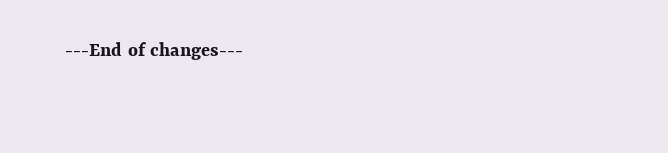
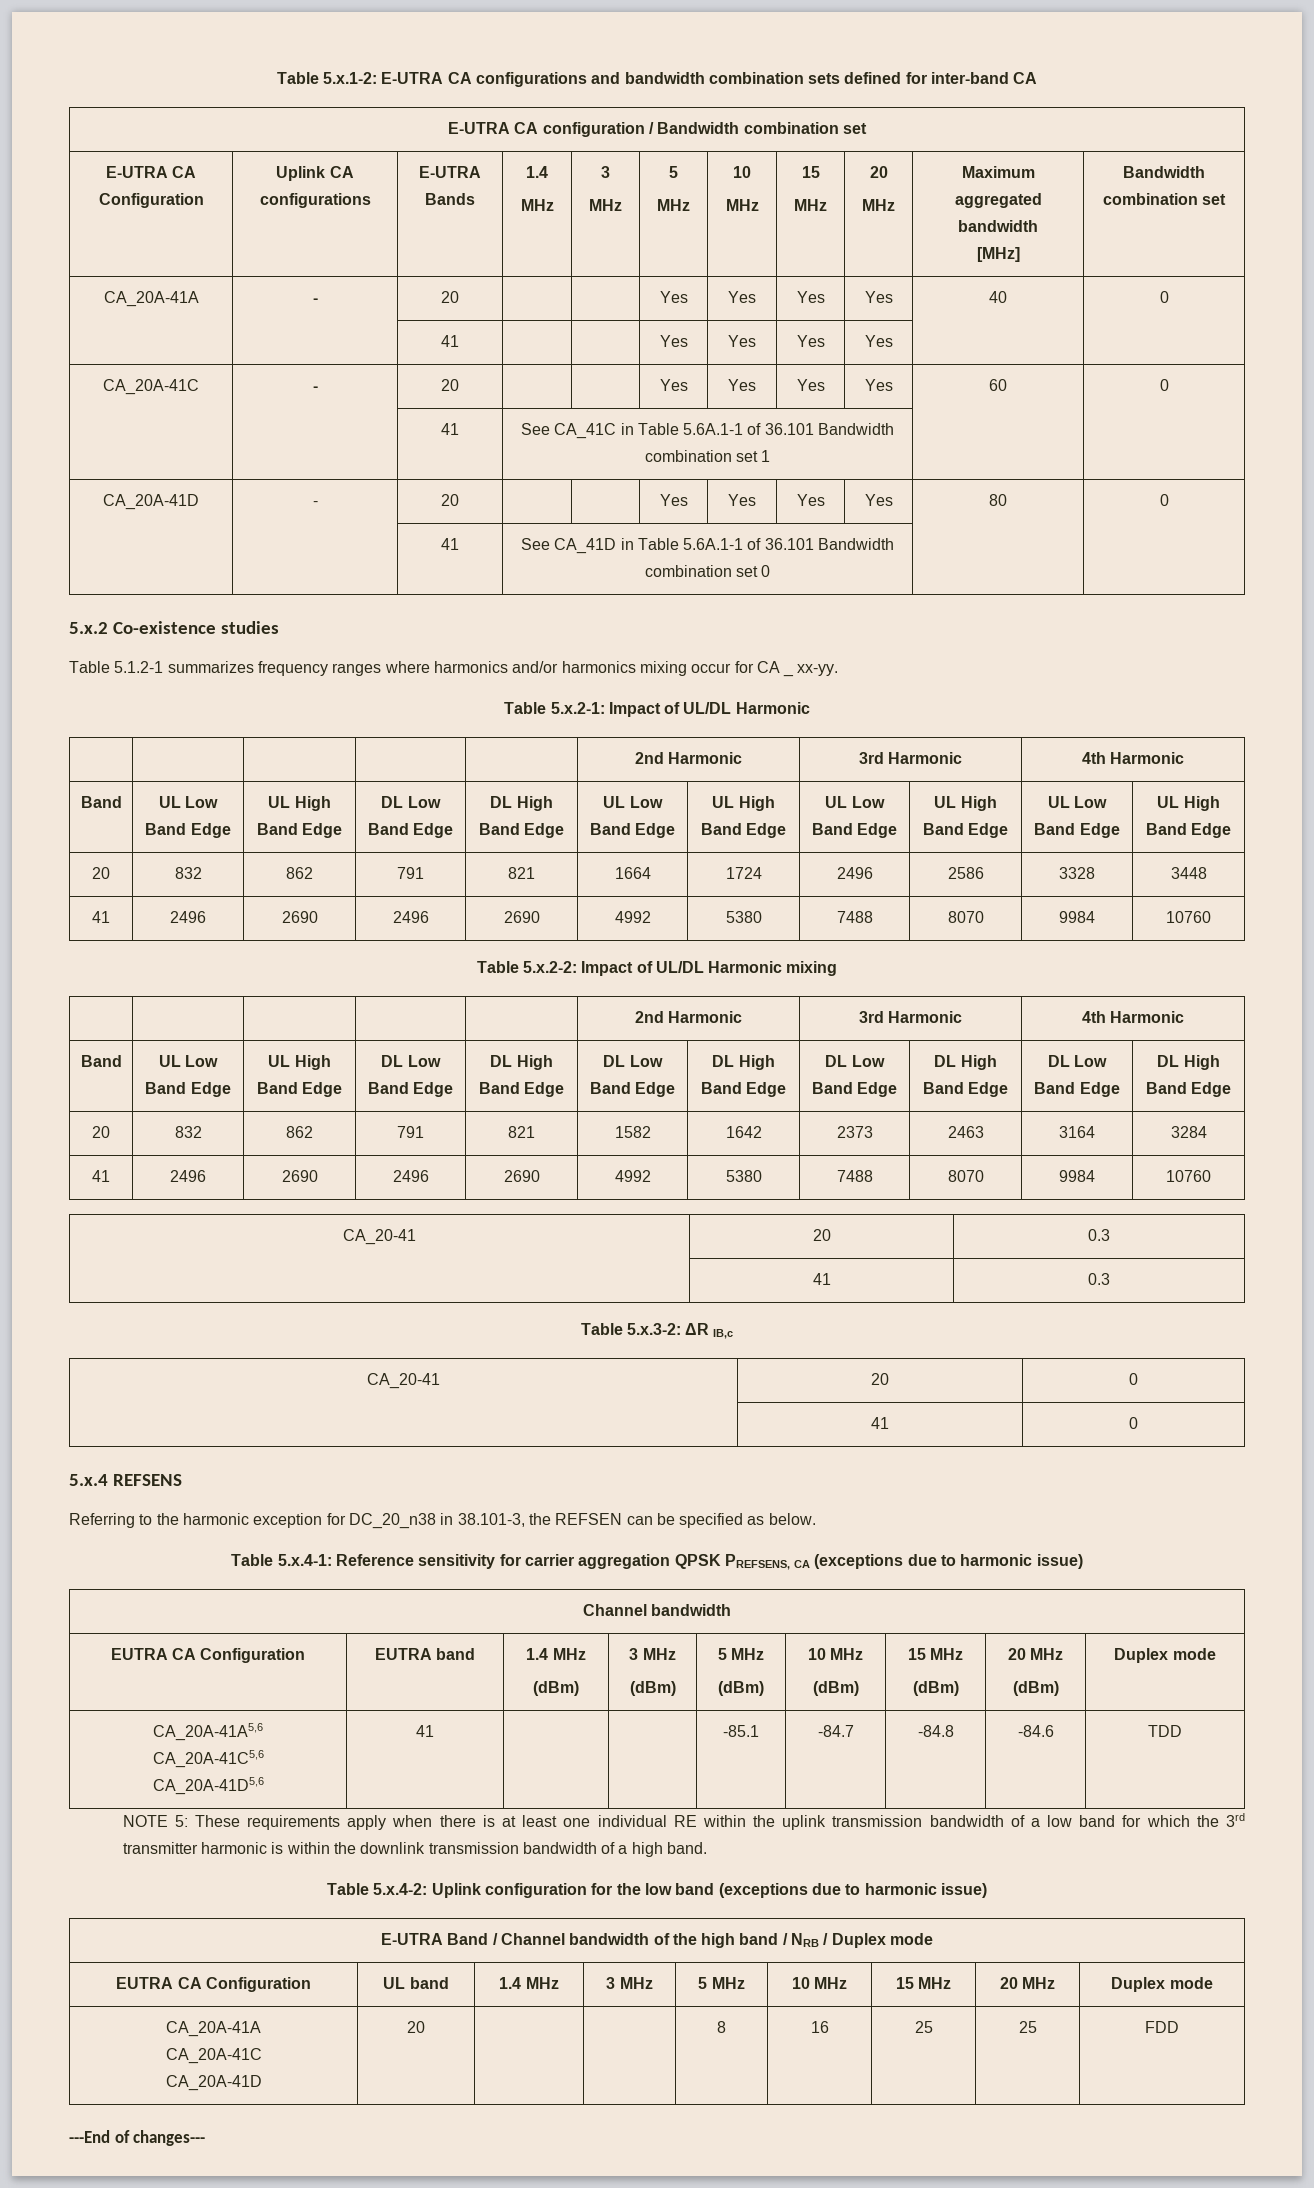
+ Table 5.x.1-2: E-UTRA CA configurations and bandwidth combination sets defined for inter-band CA
+ E-UTRA CA configuration / Bandwidth combination set
+ E-UTRA CA Configuration | Uplink CA configurations | E-UTRA Bands | 1.4
+ MHz | 3
+ MHz | 5
+ MHz | 10
+ MHz | 15
+ MHz | 20
+ MHz | Maximum aggregated bandwidth
+ [MHz] | Bandwidth combination set
+ CA_20A-41A | - | 20 | | | Yes | Yes | Yes | Yes | 40 | 0
+ | | 41 | | | Yes | Yes | Yes | Yes | |
+ CA_20A-41C | - | 20 | | | Yes | Yes | Yes | Yes | 60 | 0
+ | | 41 | See CA_41C in Table 5.6A.1-1 of 36.101 Bandwidth combination set 1 | |
+ CA_20A-41D | - | 20 | | | Yes | Yes | Yes | Yes | 80 | 0
+ | | 41 | See CA_41D in Table 5.6A.1-1 of 36.101 Bandwidth combination set 0 | |
+ 5.x.2 Co-existence studies
+ Table 5.1.2-1 summarizes frequency ranges where harmonics and/or harmonics mixing occur for CA _ xx-yy.
+ Table 5.x.2-1: Impact of UL/DL Harmonic
+ | | | | | 2nd Harmonic | 3rd Harmonic | 4th Harmonic
+ Band | UL Low Band Edge | UL High Band Edge | DL Low Band Edge | DL High Band Edge | UL Low Band Edge | UL High Band Edge | UL Low Band Edge | UL High Band Edge | UL Low Band Edge | UL High Band Edge
+ 20 | 832 | 862 | 791 | 821 | 1664 | 1724 | 2496 | 2586 | 3328 | 3448
+ 41 | 2496 | 2690 | 2496 | 2690 | 4992 | 5380 | 7488 | 8070 | 9984 | 10760
+ Table 5.x.2-2: Impact of UL/DL Harmonic mixing
+ | | | | | 2nd Harmonic | 3rd Harmonic | 4th Harmonic
+ Band | UL Low Band Edge | UL High Band Edge | DL Low Band Edge | DL High Band Edge | DL Low Band Edge | DL High Band Edge | DL Low Band Edge | DL High Band Edge | DL Low Band Edge | DL High Band Edge
+ 20 | 832 | 862 | 791 | 821 | 1582 | 1642 | 2373 | 2463 | 3164 | 3284
+ 41 | 2496 | 2690 | 2496 | 2690 | 4992 | 5380 | 7488 | 8070 | 9984 | 10760
+ CA_20-41 | 20 | 0.3
+ | 41 | 0.3
+ Table 5.x.3-2: ΔR IB,c
+ CA_20-41 | 20 | 0
+ | 41 | 0
+ 5.x.4 REFSENS
+ Referring to the harmonic exception for DC_20_n38 in 38.101-3, the REFSEN can be specified as below.
+ Table 5.x.4-1: Reference sensitivity for carrier aggregation QPSK PREFSENS, CA (exceptions due to harmonic issue)
+ Channel bandwidth
+ EUTRA CA Configuration | EUTRA band | 1.4 MHz
+ (dBm) | 3 MHz
+ (dBm) | 5 MHz
+ (dBm) | 10 MHz
+ (dBm) | 15 MHz
+ (dBm) | 20 MHz
+ (dBm) | Duplex mode
+ CA_20A-41A5,6
+ CA_20A-41C5,6
+ CA_20A-41D5,6 | 41 | | | -85.1 | -84.7 | -84.8 | -84.6 | TDD
+ NOTE 5: These requirements apply when there is at least one individual RE within the uplink transmission bandwidth of a low band for which the 3rd transmitter harmonic is within the downlink transmission bandwidth of a high band.
+ Table 5.x.4-2: Uplink configuration for the low band (exceptions due to harmonic issue)
+ E-UTRA Band / Channel bandwidth of the high band / NRB / Duplex mode
+ EUTRA CA Configuration | UL band | 1.4 MHz | 3 MHz | 5 MHz | 10 MHz | 15 MHz | 20 MHz | Duplex mode
+ CA_20A-41A
+ CA_20A-41C
+ CA_20A-41D | 20 | | | 8 | 16 | 25 | 25 | FDD

